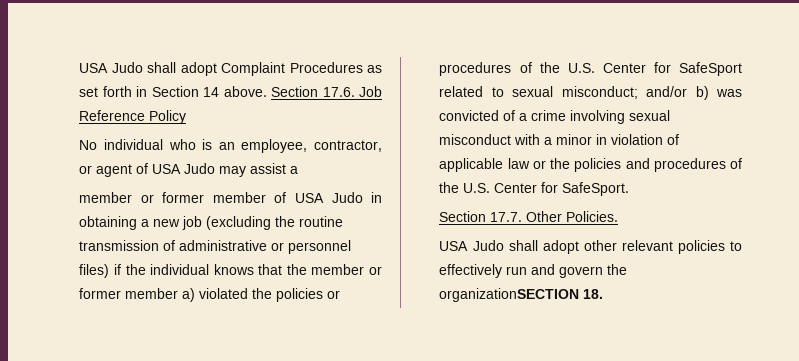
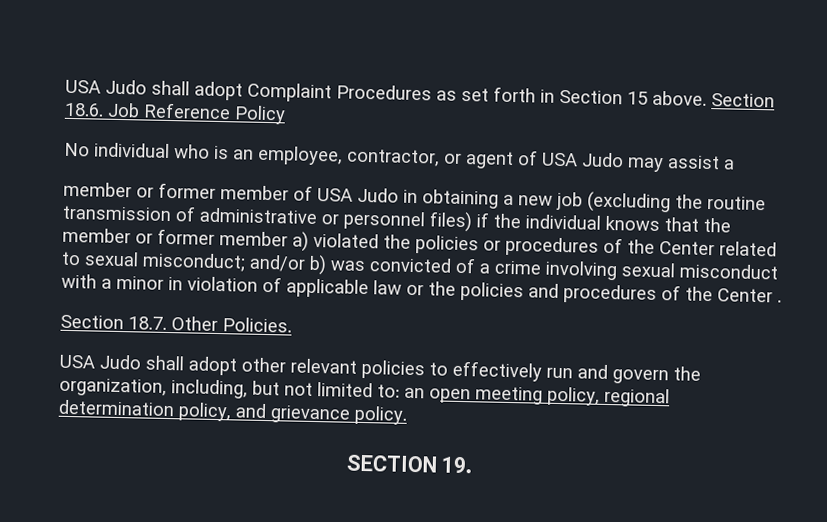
- USA Judo shall adopt Complaint Procedures as set forth in Section 14 above.
+ USA Judo shall adopt Complaint Procedures as set forth in Section 15 above.
- Section 17.6. Job Reference Policy
+ Section 18.6. Job Reference Policy
- member or former member of USA Judo in obtaining a new job (excluding the routine transmission of administrative or personnel files) if the individual knows that the member or former member a) violated the policies or procedures of the U.S. Center for SafeSport related to sexual misconduct;
+ member or former member of USA Judo in obtaining a new job (excluding the routine transmission of administrative or personnel files) if the individual knows that the member or former member a) violated the policies or procedures of the Center related to sexual misconduct;
- and/or b) was convicted of a crime involving sexual misconduct with a minor in violation of applicable law or the policies and procedures of the U.S. Center for SafeSport.
- Section 17.7. Other Policies.
+ and/or b) was convicted of a crime involving sexual misconduct with a minor in violation of applicable law or the policies and procedures of the Center .
+ Section 18.7. Other Policies.
- USA Judo shall adopt other relevant policies to effectively run and govern the organizationSECTION 18.
+ USA Judo shall adopt other relevant policies to effectively run and govern the organization, including, but not limited to: an open meeting policy, regional determination policy, and grievance policy.
+ SECTION 19.

